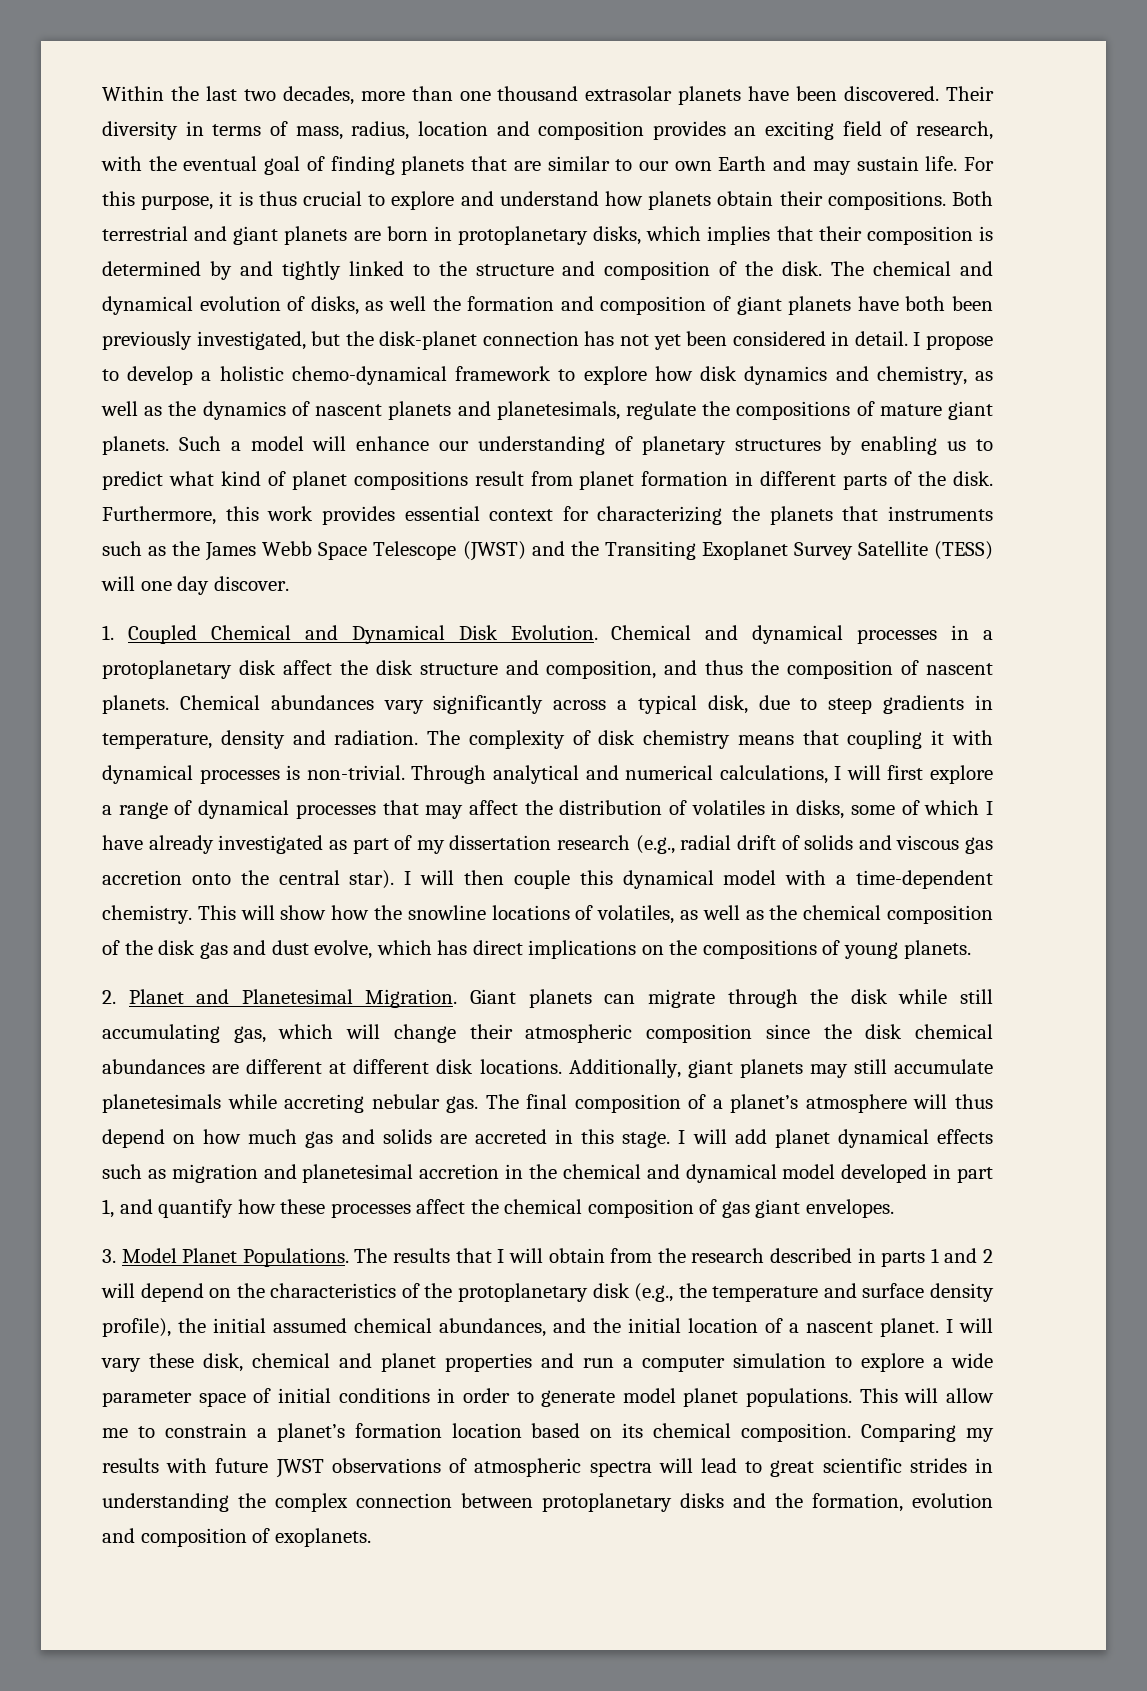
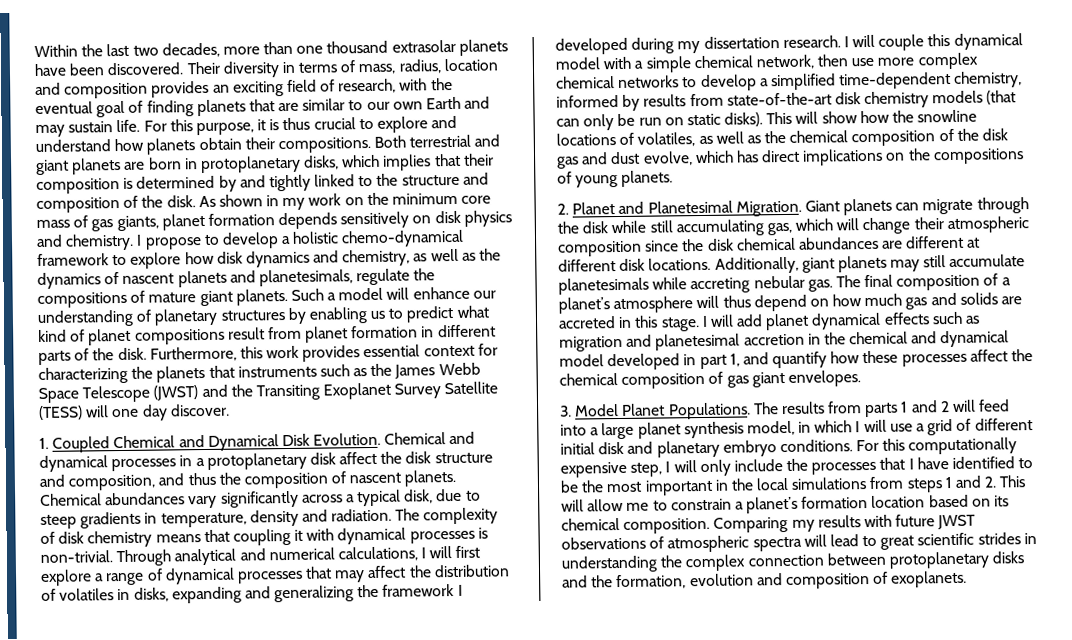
- The chemical and dynamical evolution of disks, as well the formation and composition of giant planets have both been previously investigated, but the disk-planet connection has not yet been considered in detail.
+ As shown in my work on the minimum core mass of gas giants, planet formation depends sensitively on disk physics and chemistry.
- Through analytical and numerical calculations, I will first explore a range of dynamical processes that may affect the distribution of volatiles in disks, some of which I have already investigated as part of my dissertation research (e.g., radial drift of solids and viscous gas accretion onto the central star). I will then couple this dynamical model with a time-dependent chemistry.
+ Through analytical and numerical calculations, I will first explore a range of dynamical processes that may affect the distribution of volatiles in disks, expanding and generalizing the framework I developed during my dissertation research. I will couple this dynamical model with a simple chemical network, then use more complex chemical networks to develop a simplified time-dependent chemistry, informed by results from state-of-the-art disk chemistry models (that can only be run on static disks).
- The results that I will obtain from the research described in parts 1 and 2 will depend on the characteristics of the protoplanetary disk (e.g., the temperature and surface density profile), the initial assumed chemical abundances, and the initial location of a nascent planet. I will vary these disk, chemical and planet properties and run a computer simulation to explore a wide parameter space of initial conditions in order to generate model planet populations. This will allow me to constrain a planet’s formation location based on its chemical composition.
+ The results from parts 1 and 2 will feed into a large planet synthesis model, in which I will use a grid of different initial disk and planetary embryo conditions. For this computationally expensive step, I will only include the processes that I have identified to be the most important in the local simulations from steps 1 and 2. This will allow me to constrain a planet’s formation location based on its chemical composition.

